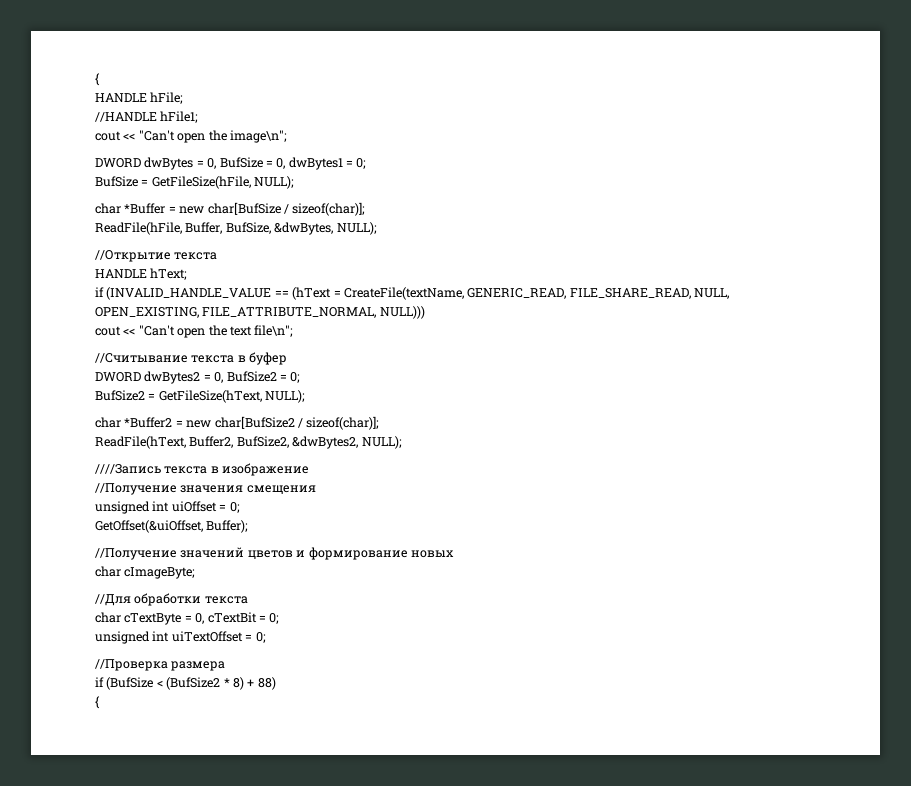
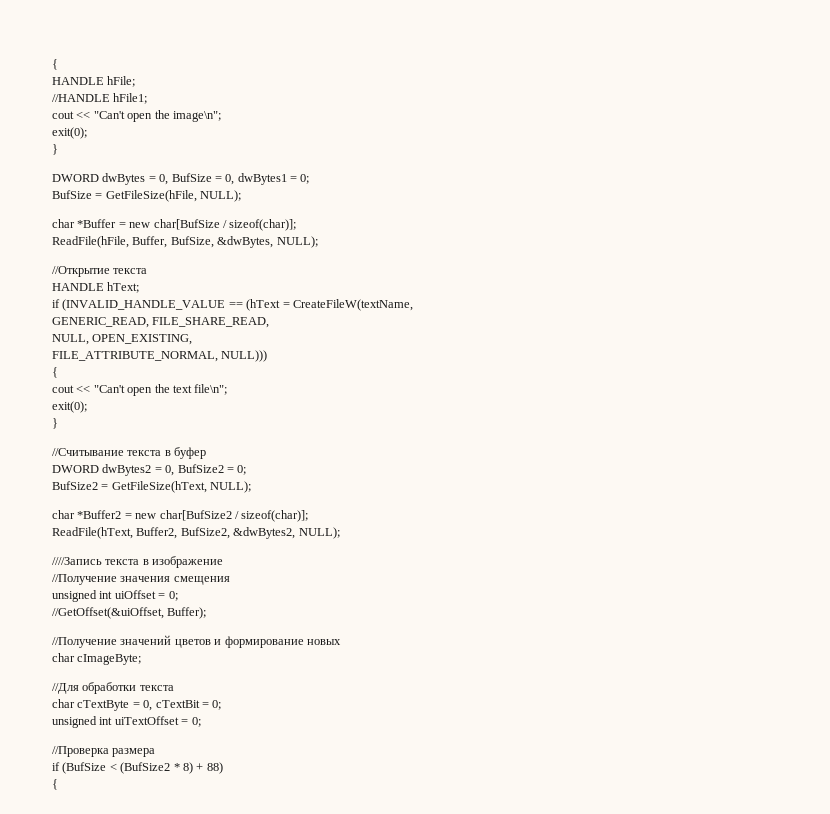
  cout << "Can't open the image\n";
+ exit(0);
+ }
- if (INVALID_HANDLE_VALUE == (hText = CreateFile(textName, GENERIC_READ, FILE_SHARE_READ, NULL, OPEN_EXISTING, FILE_ATTRIBUTE_NORMAL, NULL)))
+ if (INVALID_HANDLE_VALUE == (hText = CreateFileW(textName,
+ GENERIC_READ, FILE_SHARE_READ,
+ NULL, OPEN_EXISTING,
+ FILE_ATTRIBUTE_NORMAL, NULL)))
+ {
  cout << "Can't open the text file\n";
+ exit(0);
+ }
- GetOffset(&uiOffset, Buffer);
+ //GetOffset(&uiOffset, Buffer);

